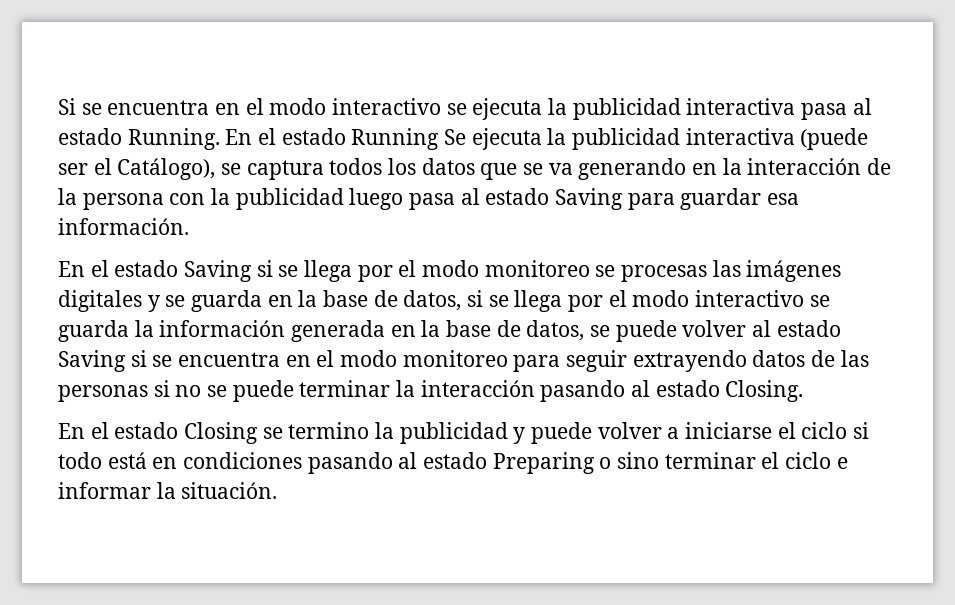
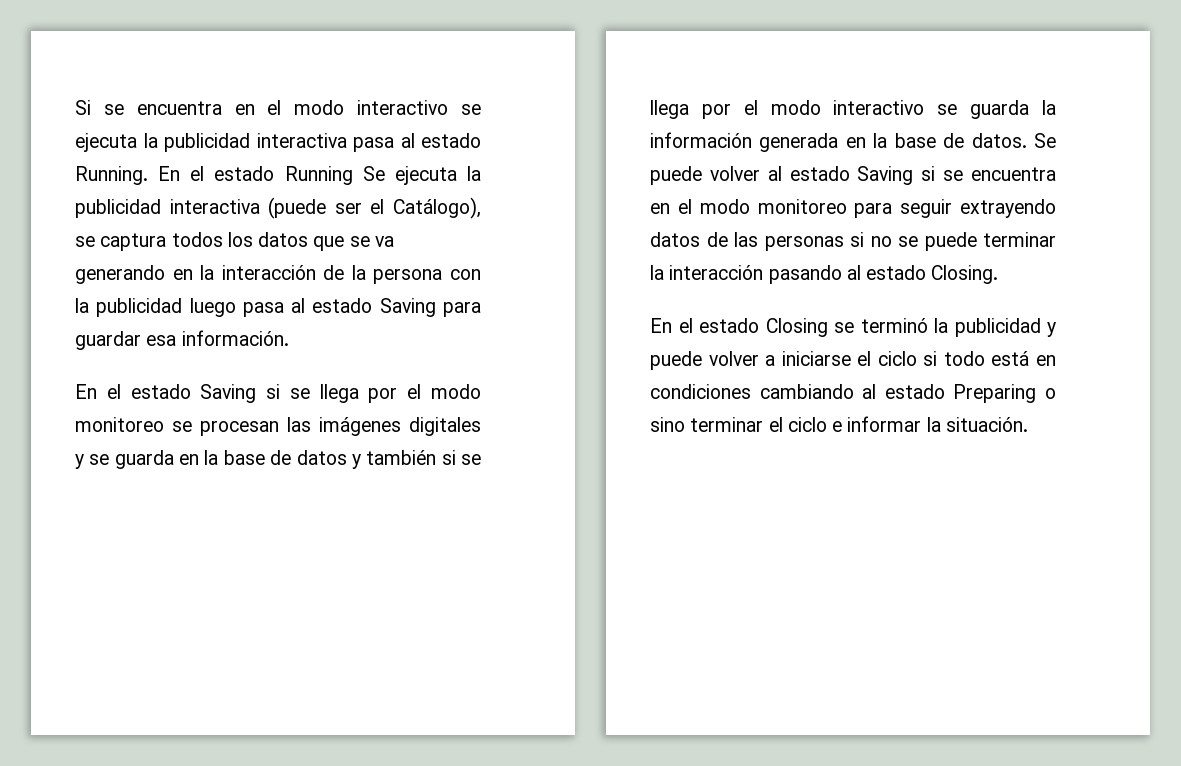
- En el estado Saving si se llega por el modo monitoreo se procesas las imágenes digitales y se guarda en la base de datos, si se llega por el modo interactivo se guarda la información generada en la base de datos, se puede volver al estado Saving si se encuentra en el modo monitoreo para seguir extrayendo datos de las personas si no se puede terminar la interacción pasando al estado Closing.
+ En el estado Saving si se llega por el modo monitoreo se procesan las imágenes digitales y se guarda en la base de datos y también si se llega por el modo interactivo se guarda la información generada en la base de datos. Se puede volver al estado Saving si se encuentra en el modo monitoreo para seguir extrayendo datos de las personas si no se puede terminar la interacción pasando al estado Closing.
- En el estado Closing se termino la publicidad y puede volver a iniciarse el ciclo si todo está en condiciones pasando al estado Preparing o sino terminar el ciclo e informar la situación.
+ En el estado Closing se terminó la publicidad y puede volver a iniciarse el ciclo si todo está en condiciones cambiando al estado Preparing o sino terminar el ciclo e informar la situación.

